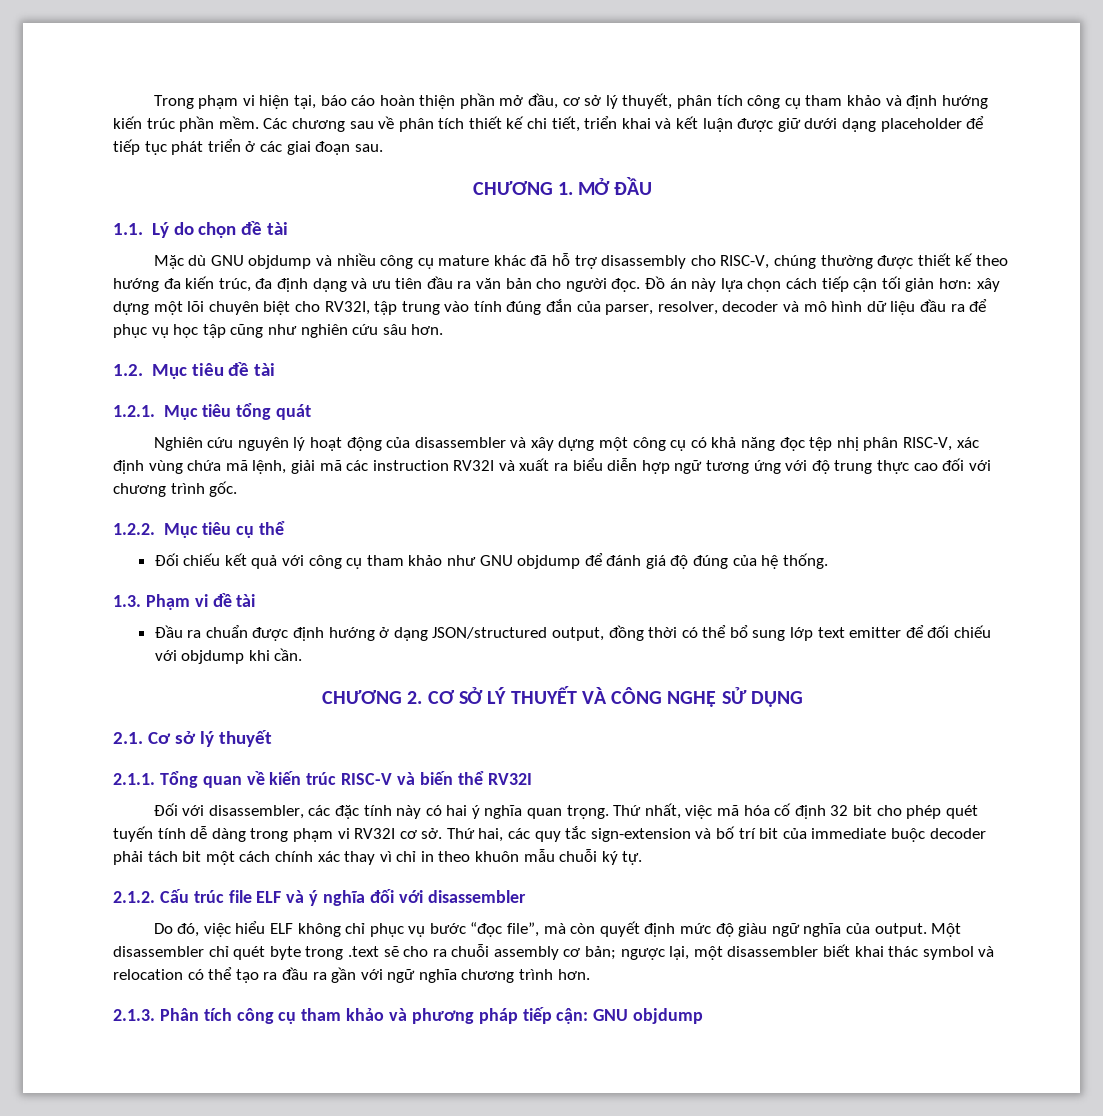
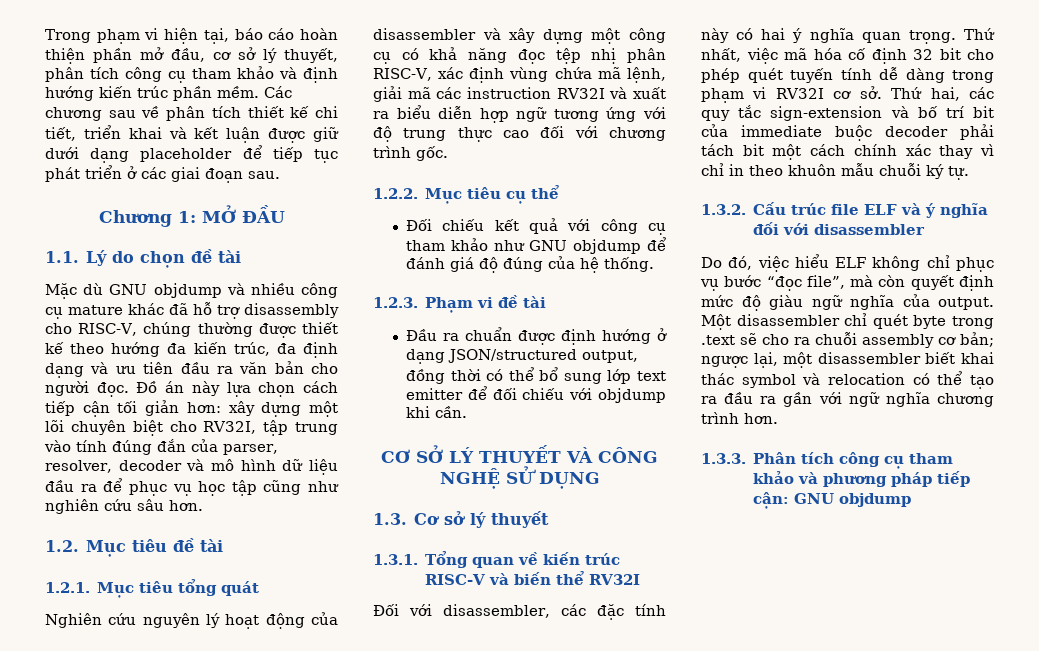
- CHƯƠNG 1. MỞ ĐẦU
+ Chương 1: MỞ ĐẦU
- 1.3. Phạm vi đề tài
+ 1.2.3. Phạm vi đề tài
- CHƯƠNG 2. CƠ SỞ LÝ THUYẾT VÀ CÔNG NGHỆ SỬ DỤNG
+ CƠ SỞ LÝ THUYẾT VÀ CÔNG NGHỆ SỬ DỤNG
- 2.1. Cơ sở lý thuyết
+ 1.3. Cơ sở lý thuyết
- 2.1.1. Tổng quan về kiến trúc RISC-V và biến thể RV32I
+ 1.3.1. Tổng quan về kiến trúc RISC-V và biến thể RV32I
- 2.1.2. Cấu trúc file ELF và ý nghĩa đối với disassembler
+ 1.3.2. Cấu trúc file ELF và ý nghĩa đối với disassembler
- 2.1.3. Phân tích công cụ tham khảo và phương pháp tiếp cận: GNU objdump
+ 1.3.3. Phân tích công cụ tham khảo và phương pháp tiếp cận: GNU objdump

